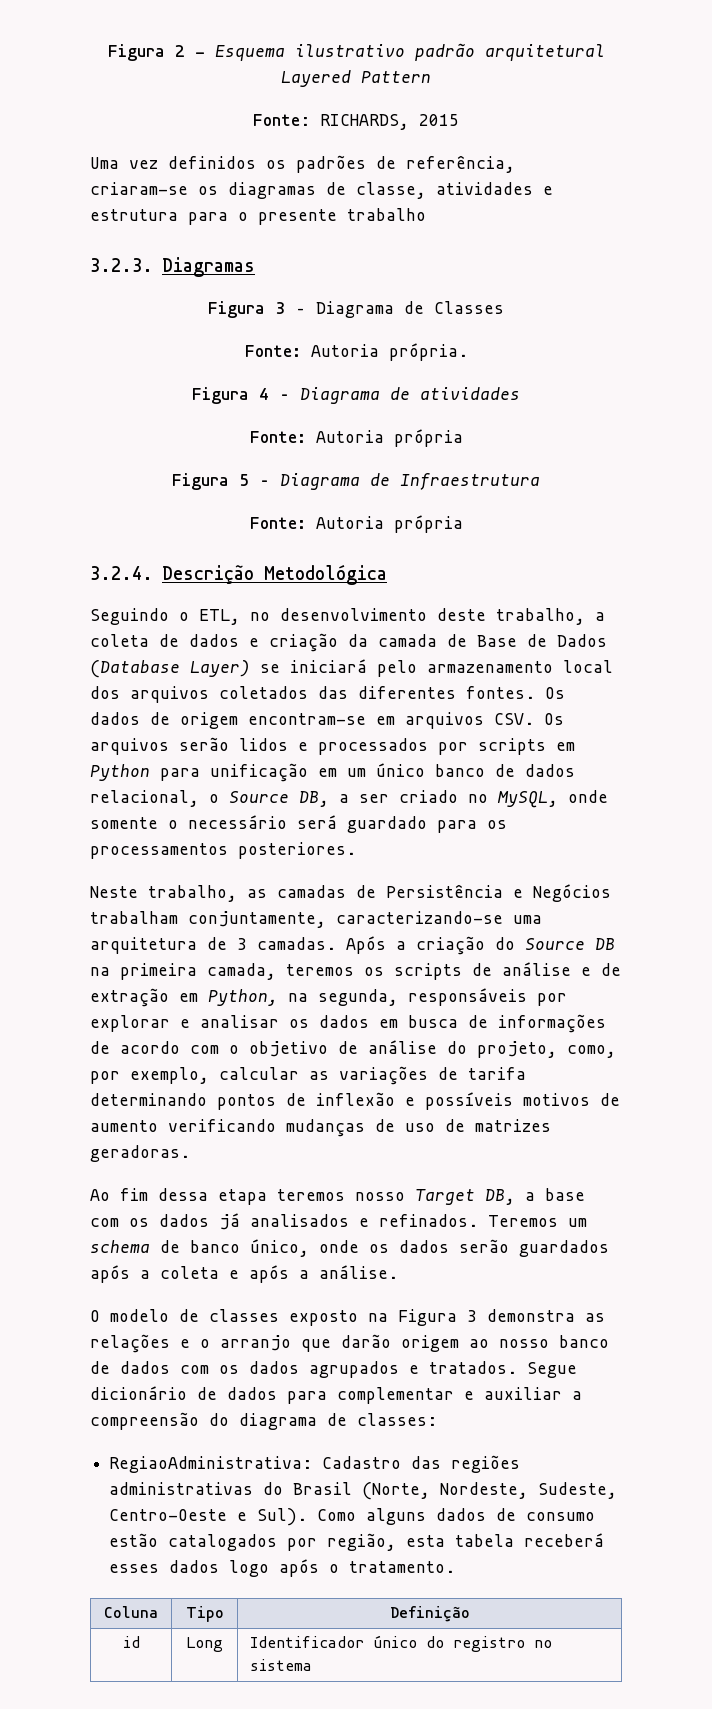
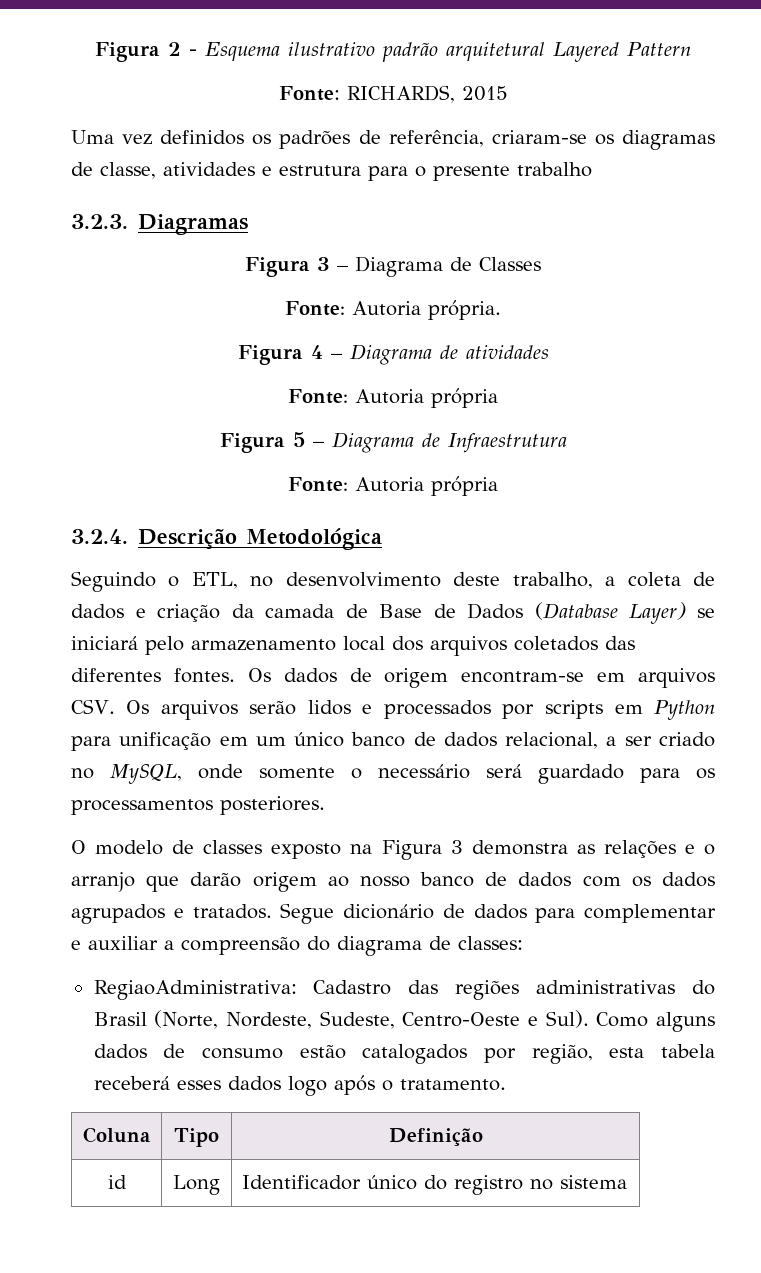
- Os dados de origem encontram-se em arquivos CSV. Os arquivos serão lidos e processados por scripts em Python para unificação em um único banco de dados relacional, o Source DB, a ser criado no MySQL, onde somente o necessário será guardado para os processamentos posteriores.
+ Os dados de origem encontram-se em arquivos CSV. Os arquivos serão lidos e processados por scripts em Python para unificação em um único banco de dados relacional, a ser criado no MySQL, onde somente o necessário será guardado para os processamentos posteriores.
- Neste trabalho, as camadas de Persistência e Negócios trabalham conjuntamente, caracterizando-se uma arquitetura de 3 camadas. Após a criação do Source DB na primeira camada, teremos os scripts de análise e de extração em Python, na segunda, responsáveis por explorar e analisar os dados em busca de informações de acordo com o objetivo de análise do projeto, como, por exemplo, calcular as variações de tarifa determinando pontos de inflexão e possíveis motivos de aumento verificando mudanças de uso de matrizes geradoras.
- Ao fim dessa etapa teremos nosso Target DB, a base com os dados já analisados e refinados. Teremos um schema de banco único, onde os dados serão guardados após a coleta e após a análise.

